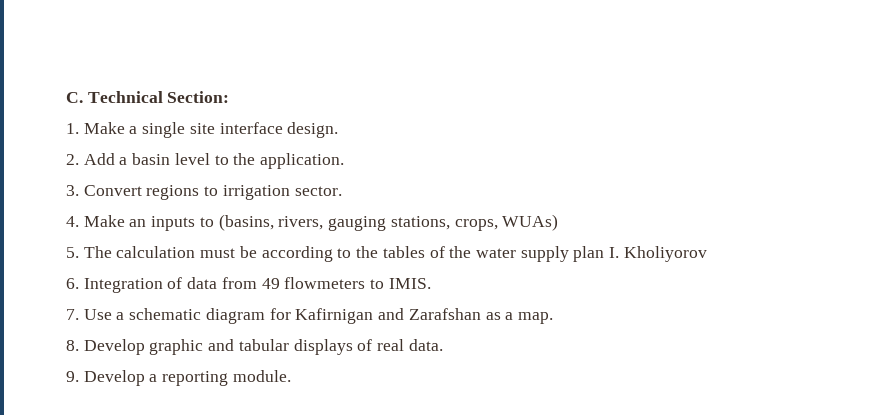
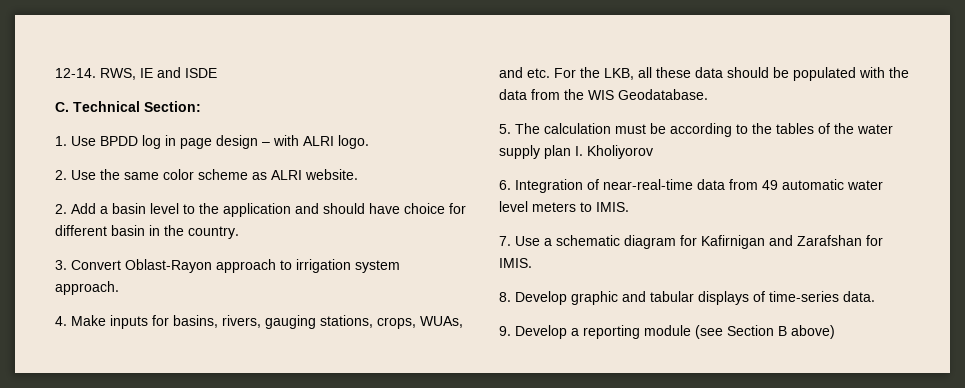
+ 12-14. RWS, IE and ISDE
- 1. Make a single site interface design.
+ 1. Use BPDD log in page design – with ALRI logo.
+ 2. Use the same color scheme as ALRI website.
- 2. Add a basin level to the application.
- 3. Convert regions to irrigation sector.
- 4. Make an inputs to (basins, rivers, gauging stations, crops, WUAs)
+ 2. Add a basin level to the application and should have choice for different basin in the country.
+ 3. Convert Oblast-Rayon approach to irrigation system approach.
+ 4. Make inputs for basins, rivers, gauging stations, crops, WUAs, and etc. For the LKB, all these data should be populated with the data from the WIS Geodatabase.
- 6. Integration of data from 49 flowmeters to IMIS.
+ 6. Integration of near-real-time data from 49 automatic water level meters to IMIS.
- 7. Use a schematic diagram for Kafirnigan and Zarafshan as a map.
+ 7. Use a schematic diagram for Kafirnigan and Zarafshan for IMIS.
- 8. Develop graphic and tabular displays of real data.
+ 8. Develop graphic and tabular displays of time-series data.
- 9. Develop a reporting module.
+ 9. Develop a reporting module (see Section B above)

